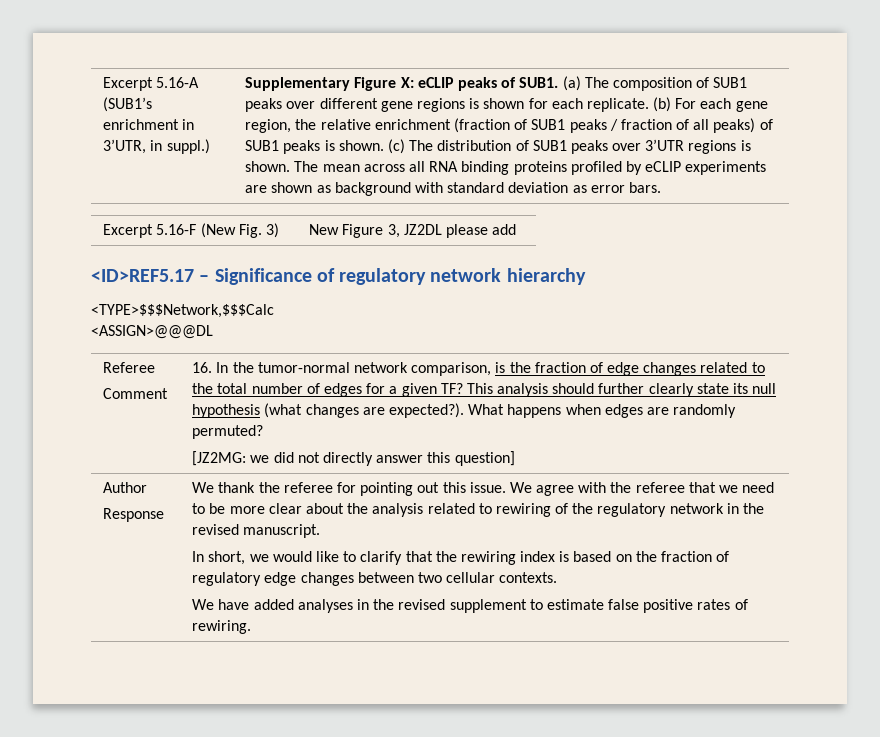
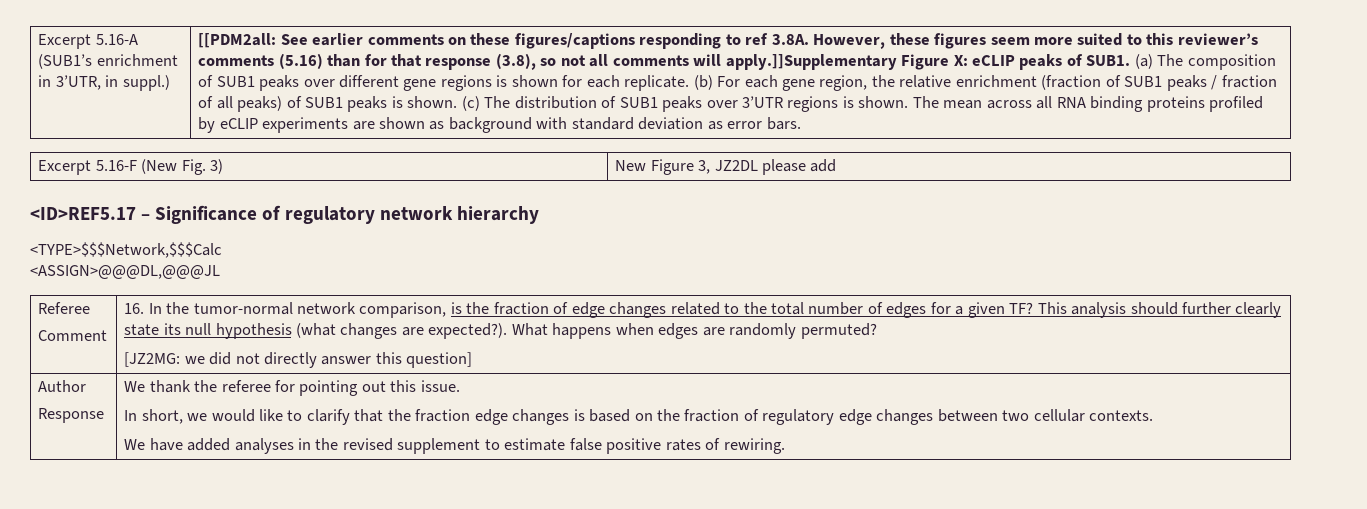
- Supplementary Figure X: eCLIP peaks of SUB1.
+ [[PDM2all: See earlier comments on these figures/captions responding to ref 3.8A. However, these figures seem more suited to this reviewer’s comments (5.16) than for that response (3.8), so not all comments will apply.]]Supplementary Figure X: eCLIP peaks of SUB1.
- <ASSIGN>@@@DL
+ <ASSIGN>@@@DL,@@@JL
- We agree with the referee that we need to be more clear about the analysis related to rewiring of the regulatory network in the revised manuscript.
- In short, we would like to clarify that the rewiring index is based on the fraction of regulatory edge changes between two cellular contexts.
+ In short, we would like to clarify that the fraction edge changes is based on the fraction of regulatory edge changes between two cellular contexts.

